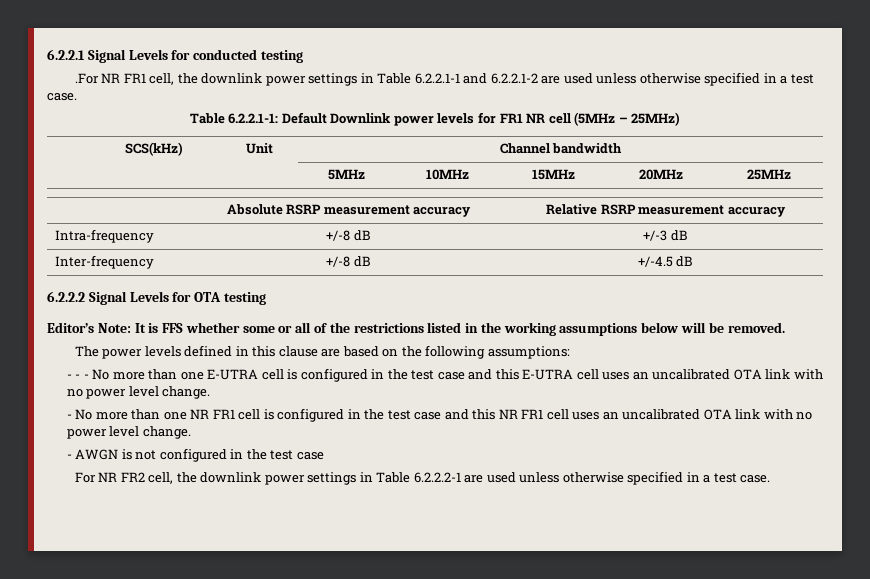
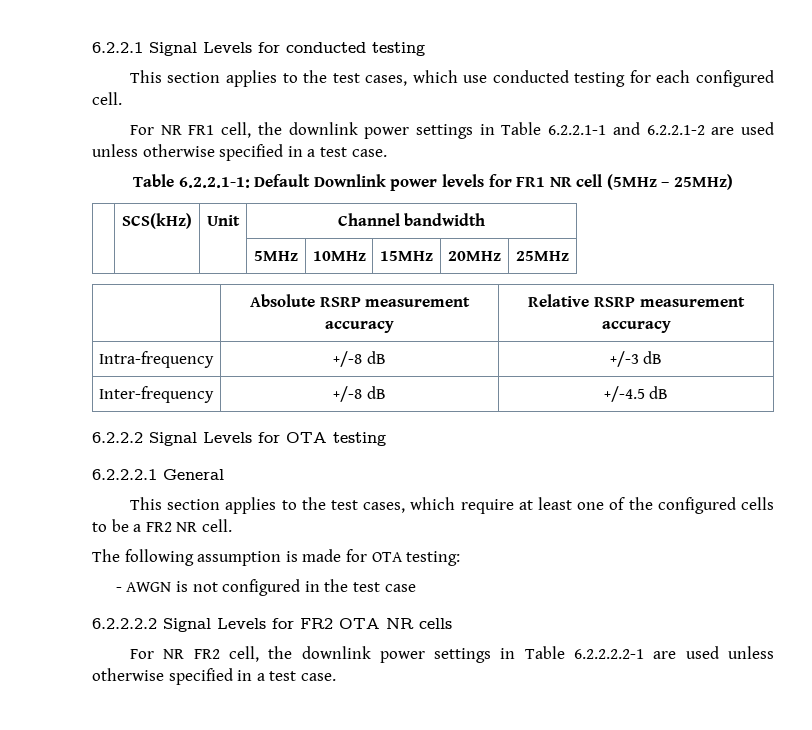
- .For NR FR1 cell, the downlink power settings in Table 6.2.2.1-1 and 6.2.2.1-2 are used unless otherwise specified in a test case.
+ This section applies to the test cases, which use conducted testing for each configured cell.
+ For NR FR1 cell, the downlink power settings in Table 6.2.2.1-1 and 6.2.2.1-2 are used unless otherwise specified in a test case.
- Editor’s Note: It is FFS whether some or all of the restrictions listed in the working assumptions below will be removed.
- The power levels defined in this clause are based on the following assumptions:
- - - - No more than one E-UTRA cell is configured in the test case and this E-UTRA cell uses an uncalibrated OTA link with no power level change.
- - No more than one NR FR1 cell is configured in the test case and this NR FR1 cell uses an uncalibrated OTA link with no power level change.
+ 6.2.2.2.1 General
+ This section applies to the test cases, which require at least one of the configured cells to be a FR2 NR cell.
+ The following assumption is made for OTA testing:
+ 6.2.2.2.2 Signal Levels for FR2 OTA NR cells
- For NR FR2 cell, the downlink power settings in Table 6.2.2.2-1 are used unless otherwise specified in a test case.
+ For NR FR2 cell, the downlink power settings in Table 6.2.2.2.2-1 are used unless otherwise specified in a test case.

